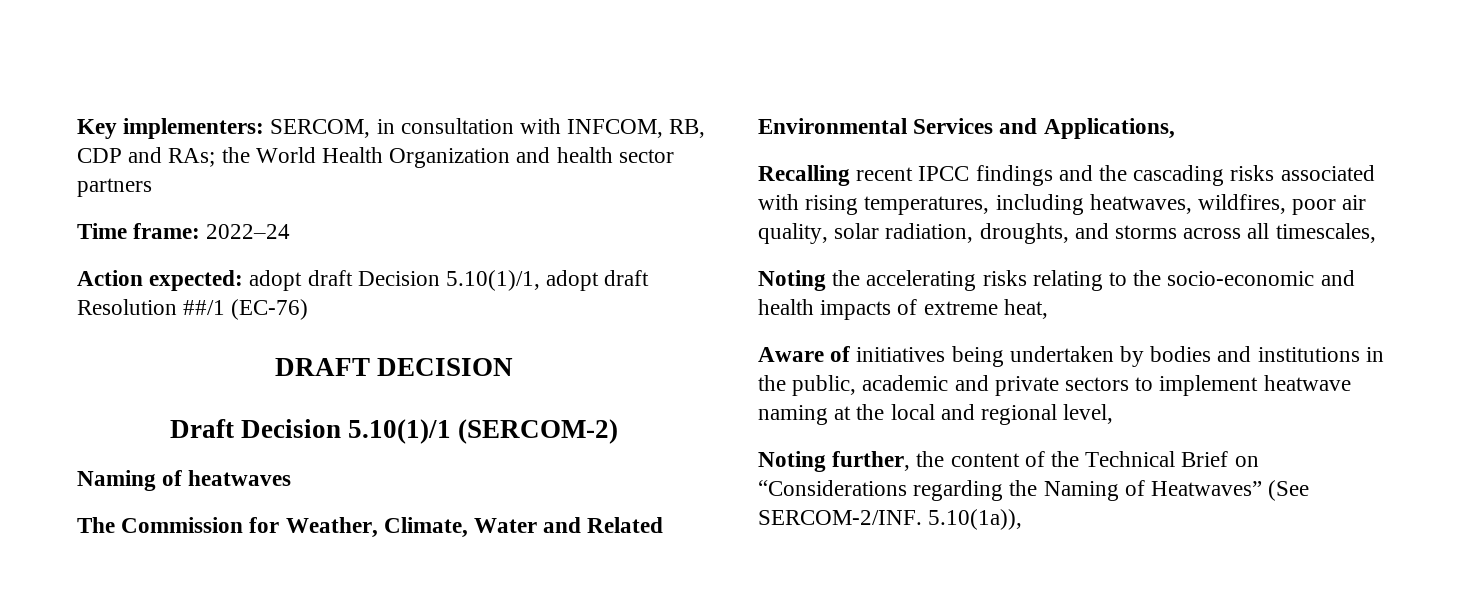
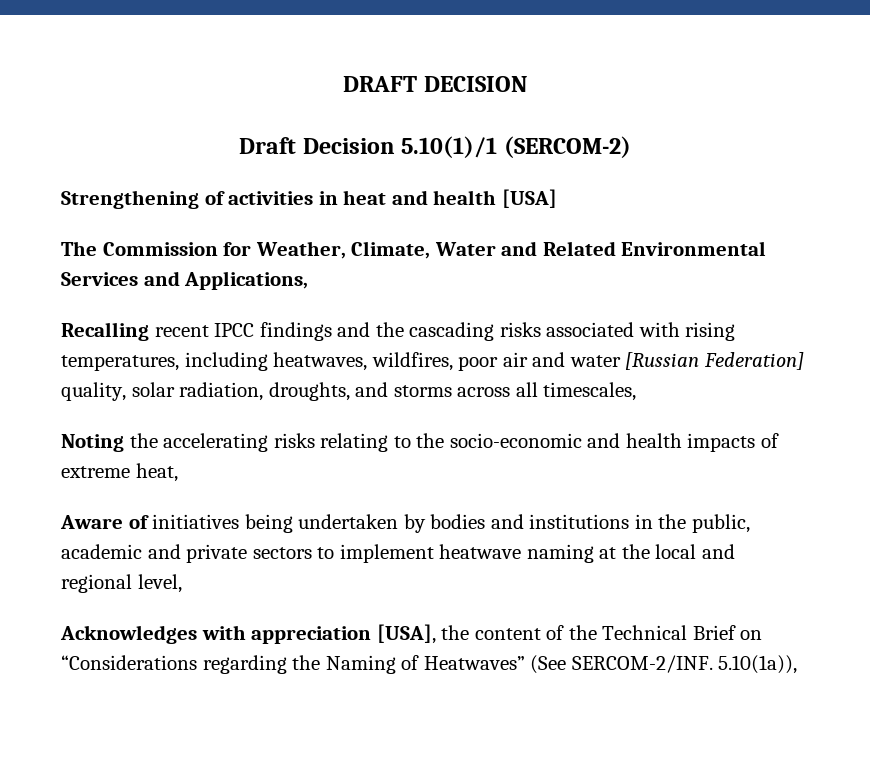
- Key implementers: SERCOM, in consultation with INFCOM, RB, CDP and RAs; the World Health Organization and health sector partners
- Time frame: 2022–24
- Action expected: adopt draft Decision 5.10(1)/1, adopt draft Resolution ##/1 (EC-76)
- Naming of heatwaves
+ Strengthening of activities in heat and health [USA]
- Recalling recent IPCC findings and the cascading risks associated with rising temperatures, including heatwaves, wildfires, poor air quality, solar radiation, droughts, and storms across all timescales,
+ Recalling recent IPCC findings and the cascading risks associated with rising temperatures, including heatwaves, wildfires, poor air and water [Russian Federation] quality, solar radiation, droughts, and storms across all timescales,
- Noting further, the content of the Technical Brief on “Considerations regarding the Naming of Heatwaves” (See SERCOM-2/INF.
+ Acknowledges with appreciation [USA], the content of the Technical Brief on “Considerations regarding the Naming of Heatwaves” (See SERCOM-2/INF.

